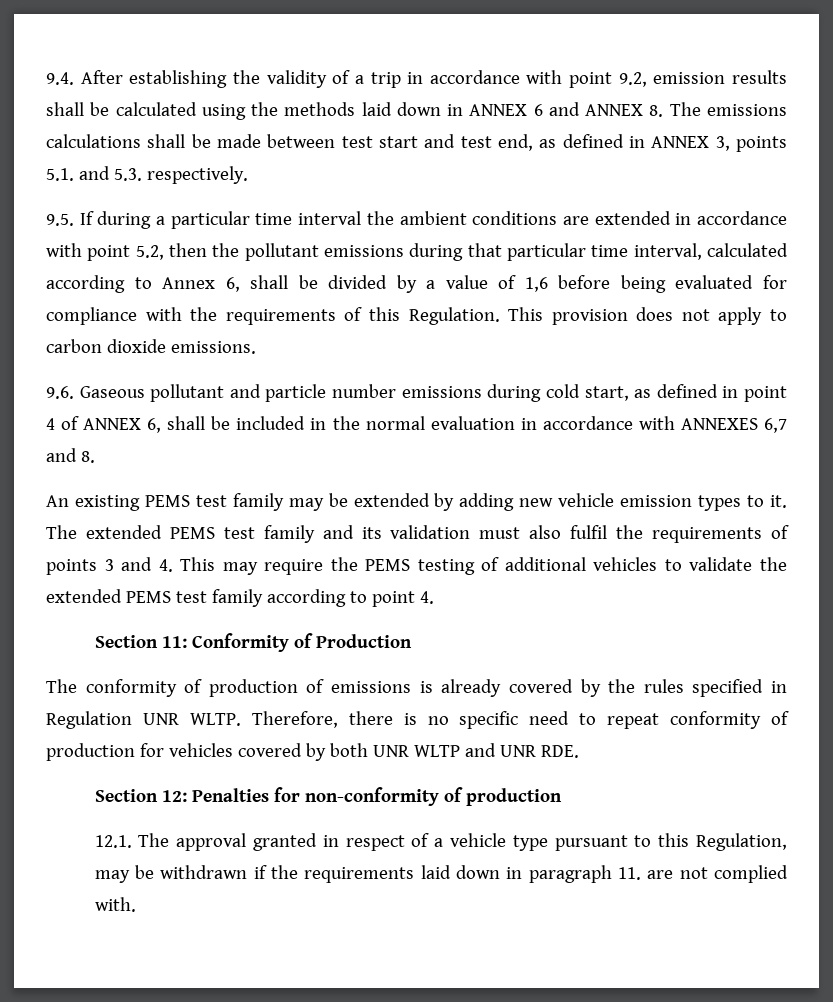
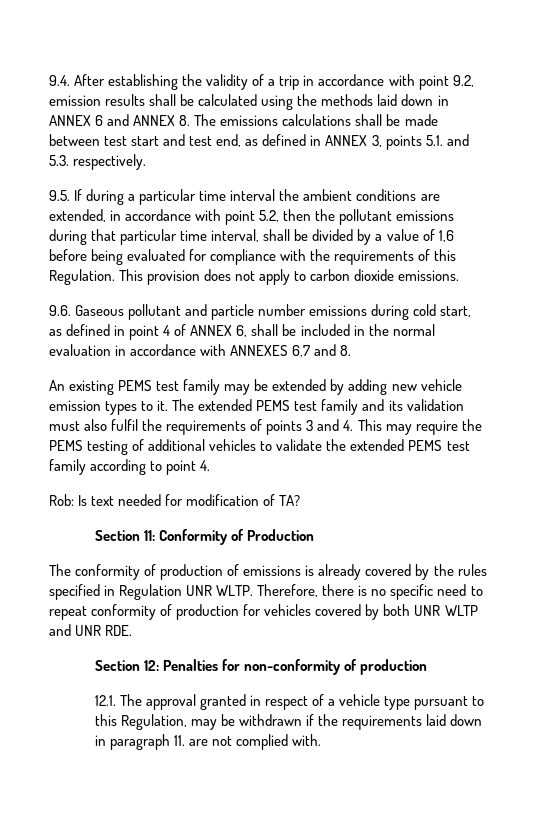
- 9.5. If during a particular time interval the ambient conditions are extended in accordance with point 5.2, then the pollutant emissions during that particular time interval, calculated according to Annex 6, shall be divided by a value of 1,6 before being evaluated for compliance with the requirements of this Regulation.
+ 9.5. If during a particular time interval the ambient conditions are extended, in accordance with point 5.2, then the pollutant emissions during that particular time interval, shall be divided by a value of 1,6 before being evaluated for compliance with the requirements of this Regulation.
+ Rob: Is text needed for modification of TA?

